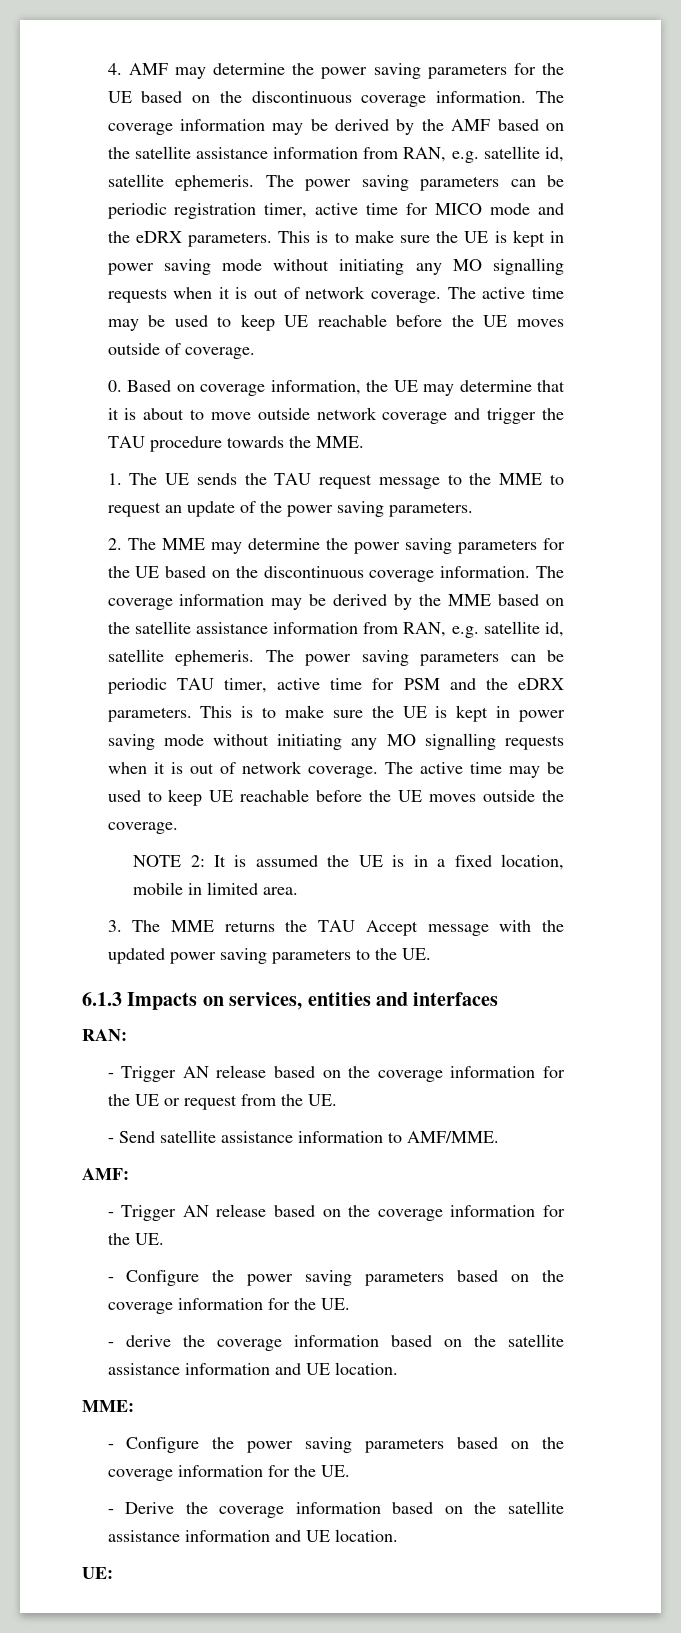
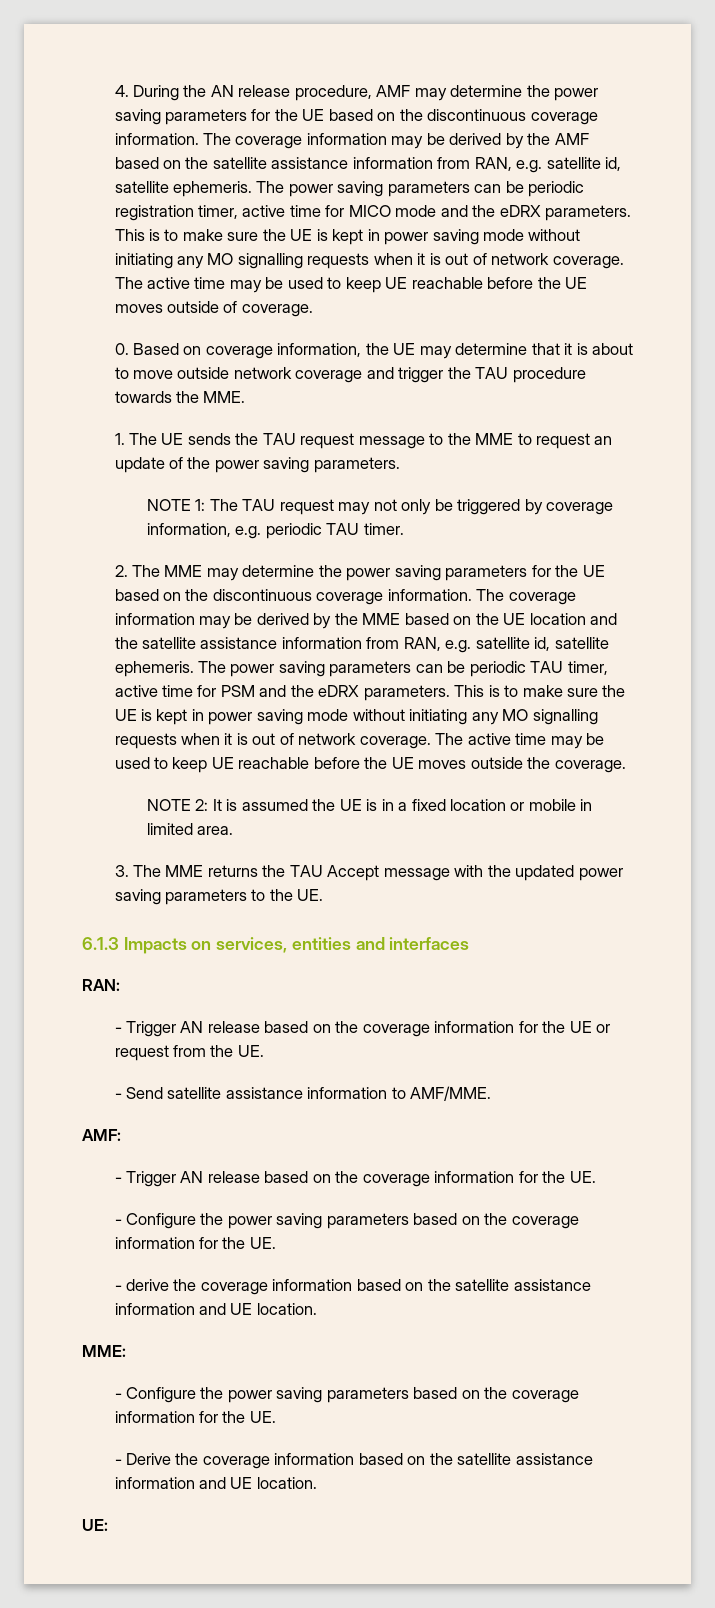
- 4. AMF may determine the power saving parameters for the UE based on the discontinuous coverage information.
+ 4. During the AN release procedure, AMF may determine the power saving parameters for the UE based on the discontinuous coverage information.
+ NOTE 1: The TAU request may not only be triggered by coverage information, e.g. periodic TAU timer.
- The coverage information may be derived by the MME based on the satellite assistance information from RAN, e.g. satellite id, satellite ephemeris.
+ The coverage information may be derived by the MME based on the UE location and the satellite assistance information from RAN, e.g. satellite id, satellite ephemeris.
- NOTE 2: It is assumed the UE is in a fixed location, mobile in limited area.
+ NOTE 2: It is assumed the UE is in a fixed location or mobile in limited area.

